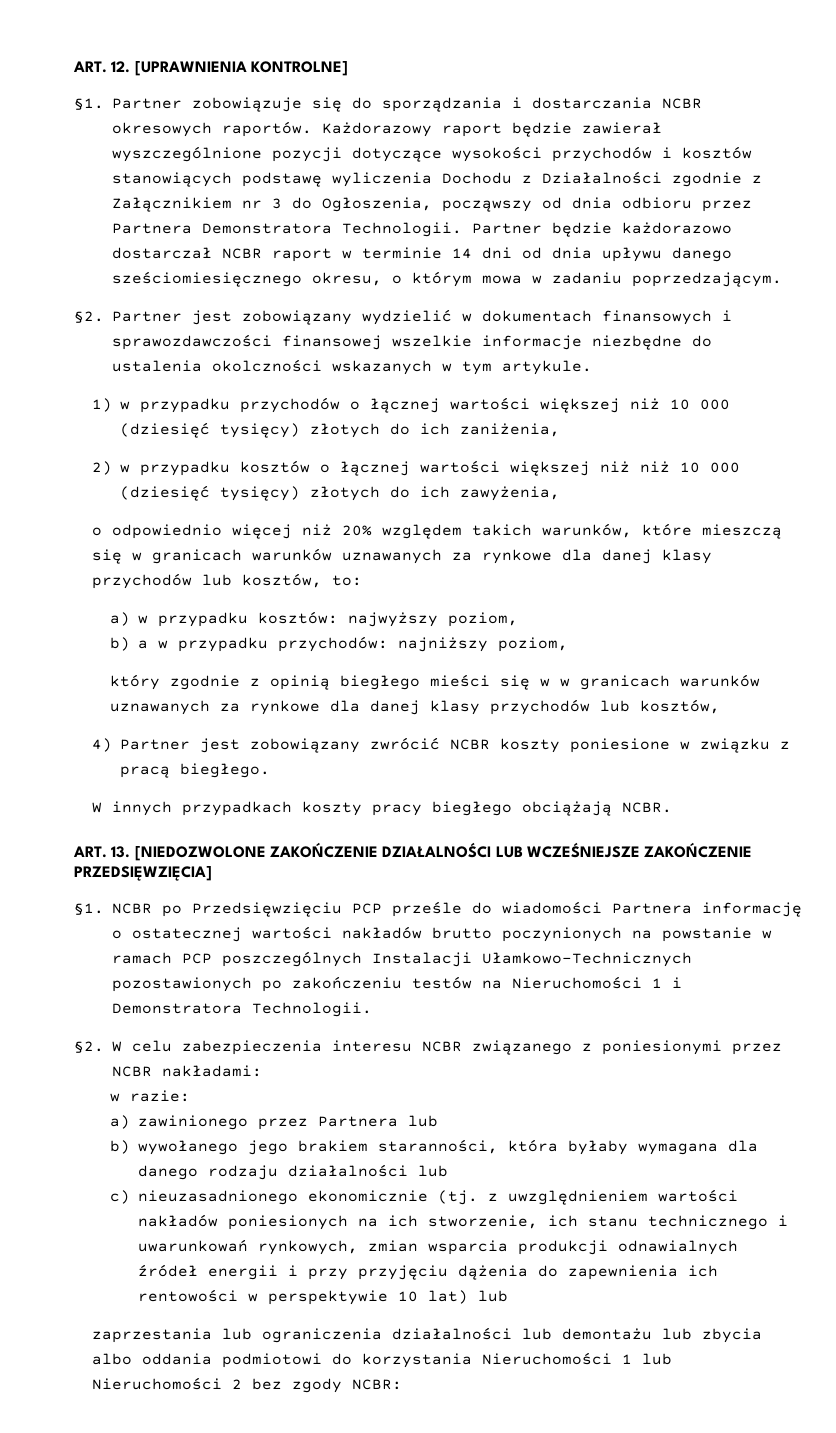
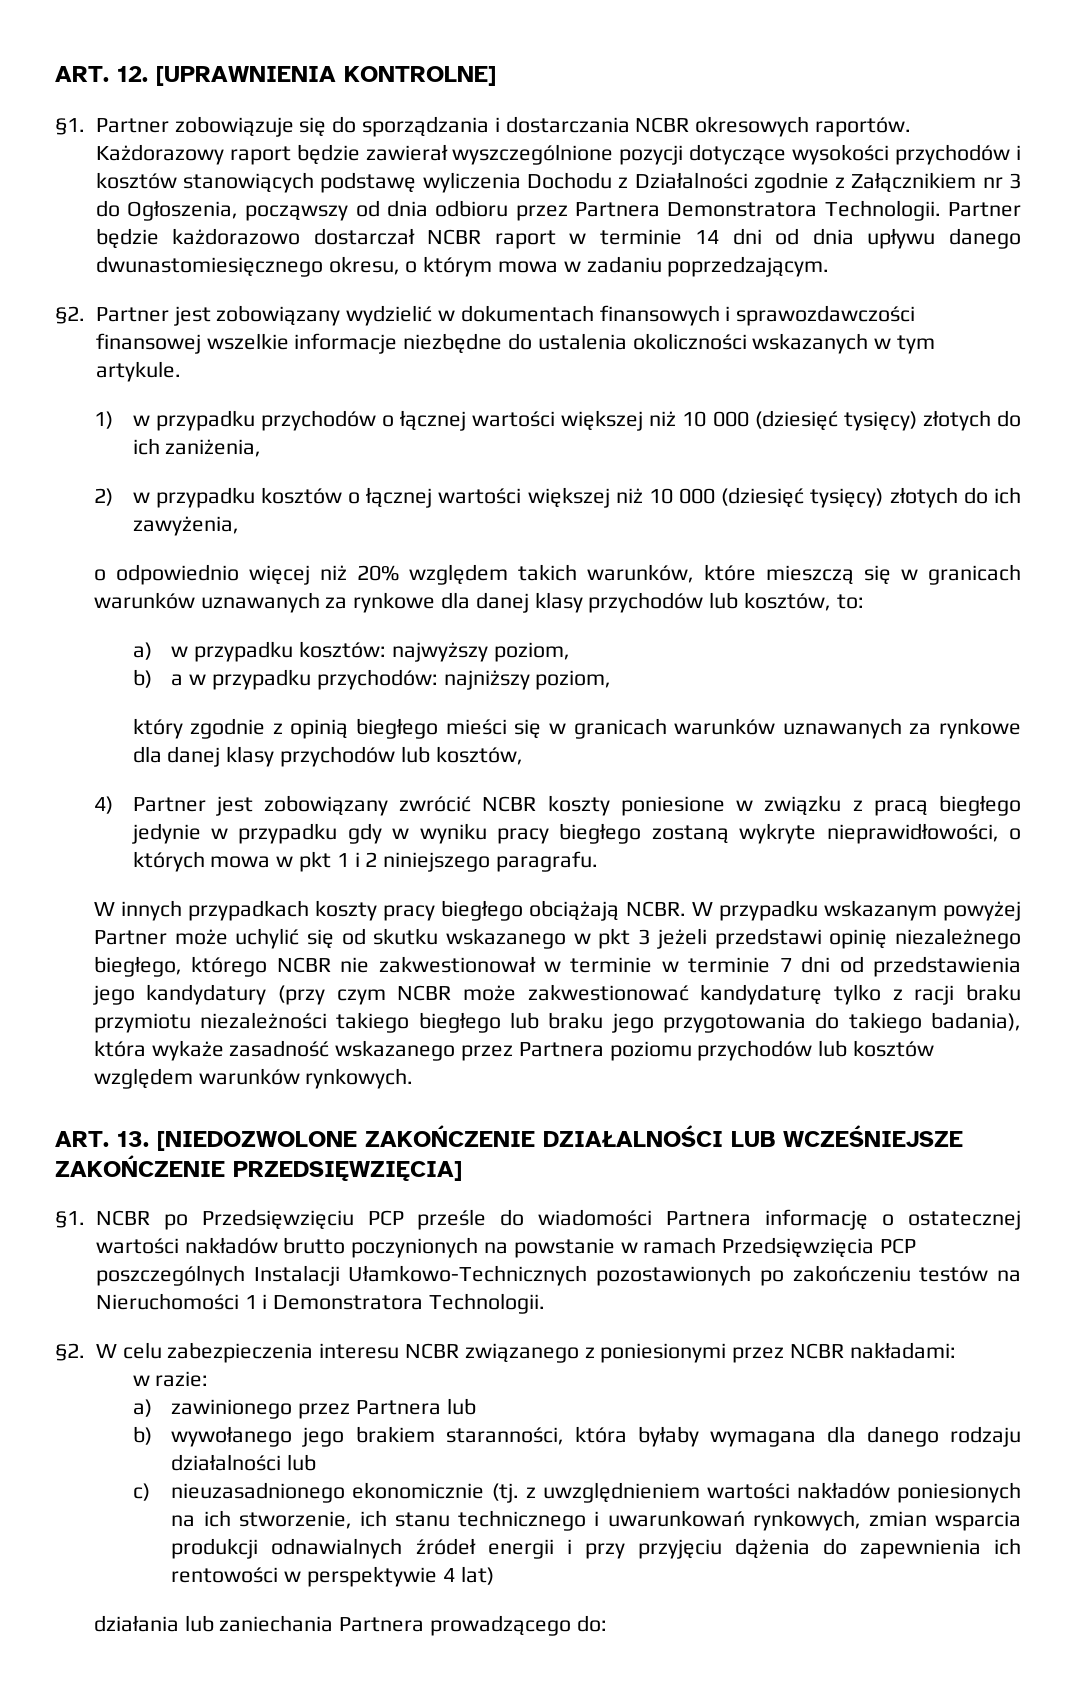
- Partner będzie każdorazowo dostarczał NCBR raport w terminie 14 dni od dnia upływu danego sześciomiesięcznego okresu, o którym mowa w zadaniu poprzedzającym.
+ Partner będzie każdorazowo dostarczał NCBR raport w terminie 14 dni od dnia upływu danego dwunastomiesięcznego okresu, o którym mowa w zadaniu poprzedzającym.
- Partner jest zobowiązany wydzielić w dokumentach finansowych i sprawozdawczości finansowej wszelkie informacje niezbędne do ustalenia okolczności wskazanych w tym artykule.
+ Partner jest zobowiązany wydzielić w dokumentach finansowych i sprawozdawczości finansowej wszelkie informacje niezbędne do ustalenia okoliczności wskazanych w tym artykule.
- 2) w przypadku kosztów o łącznej wartości większej niż niż 10 000 (dziesięć tysięcy) złotych do ich zawyżenia,
+ 2) w przypadku kosztów o łącznej wartości większej niż 10 000 (dziesięć tysięcy) złotych do ich zawyżenia,
- który zgodnie z opinią biegłego mieści się w w granicach warunków uznawanych za rynkowe dla danej klasy przychodów lub kosztów,
+ który zgodnie z opinią biegłego mieści się w granicach warunków uznawanych za rynkowe dla danej klasy przychodów lub kosztów,
- 4) Partner jest zobowiązany zwrócić NCBR koszty poniesione w związku z pracą biegłego.
+ 4) Partner jest zobowiązany zwrócić NCBR koszty poniesione w związku z pracą biegłego jedynie w przypadku gdy w wyniku pracy biegłego zostaną wykryte nieprawidłowości, o których mowa w pkt 1 i 2 niniejszego paragrafu.
+ W przypadku wskazanym powyżej Partner może uchylić się od skutku wskazanego w pkt 3 jeżeli przedstawi opinię niezależnego biegłego, którego NCBR nie zakwestionował w terminie w terminie 7 dni od przedstawienia jego kandydatury (przy czym NCBR może zakwestionować kandydaturę tylko z racji braku przymiotu niezależności takiego biegłego lub braku jego przygotowania do takiego badania), która wykaże zasadność wskazanego przez Partnera poziomu przychodów lub kosztów względem warunków rynkowych.
- NCBR po Przedsięwzięciu PCP prześle do wiadomości Partnera informację o ostatecznej wartości nakładów brutto poczynionych na powstanie w ramach PCP poszczególnych Instalacji Ułamkowo-Technicznych pozostawionych po zakończeniu testów na Nieruchomości 1 i Demonstratora Technologii.
+ NCBR po Przedsięwzięciu PCP prześle do wiadomości Partnera informację o ostatecznej wartości nakładów brutto poczynionych na powstanie w ramach Przedsięwzięcia PCP poszczególnych Instalacji Ułamkowo-Technicznych pozostawionych po zakończeniu testów na Nieruchomości 1 i Demonstratora Technologii.
- c) nieuzasadnionego ekonomicznie (tj. z uwzględnieniem wartości nakładów poniesionych na ich stworzenie, ich stanu technicznego i uwarunkowań rynkowych, zmian wsparcia produkcji odnawialnych źródeł energii i przy przyjęciu dążenia do zapewnienia ich rentowości w perspektywie 10 lat) lub
- zaprzestania lub ograniczenia działalności lub demontażu lub zbycia albo oddania podmiotowi do korzystania Nieruchomości 1 lub Nieruchomości 2 bez zgody NCBR:
+ c) nieuzasadnionego ekonomicznie (tj. z uwzględnieniem wartości nakładów poniesionych na ich stworzenie, ich stanu technicznego i uwarunkowań rynkowych, zmian wsparcia produkcji odnawialnych źródeł energii i przy przyjęciu dążenia do zapewnienia ich rentowości w perspektywie 4 lat)
+ działania lub zaniechania Partnera prowadzącego do:

